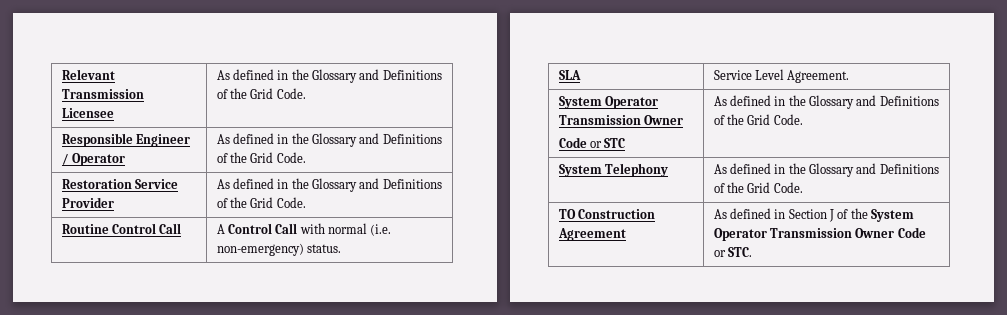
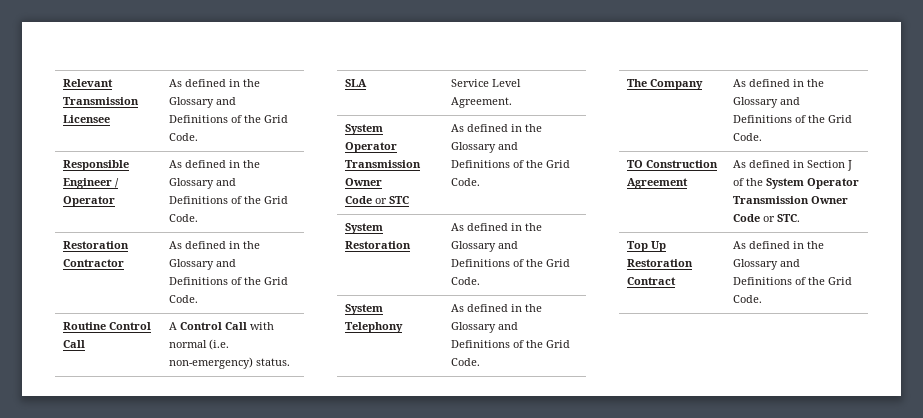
- Restoration Service Provider | As defined in the Glossary and Definitions of the Grid Code.
+ Restoration Contractor | As defined in the Glossary and Definitions of the Grid Code.
+ System Restoration | As defined in the Glossary and Definitions of the Grid Code.
+ The Company | As defined in the Glossary and Definitions of the Grid Code.
+ Top Up Restoration Contract | As defined in the Glossary and Definitions of the Grid Code.

